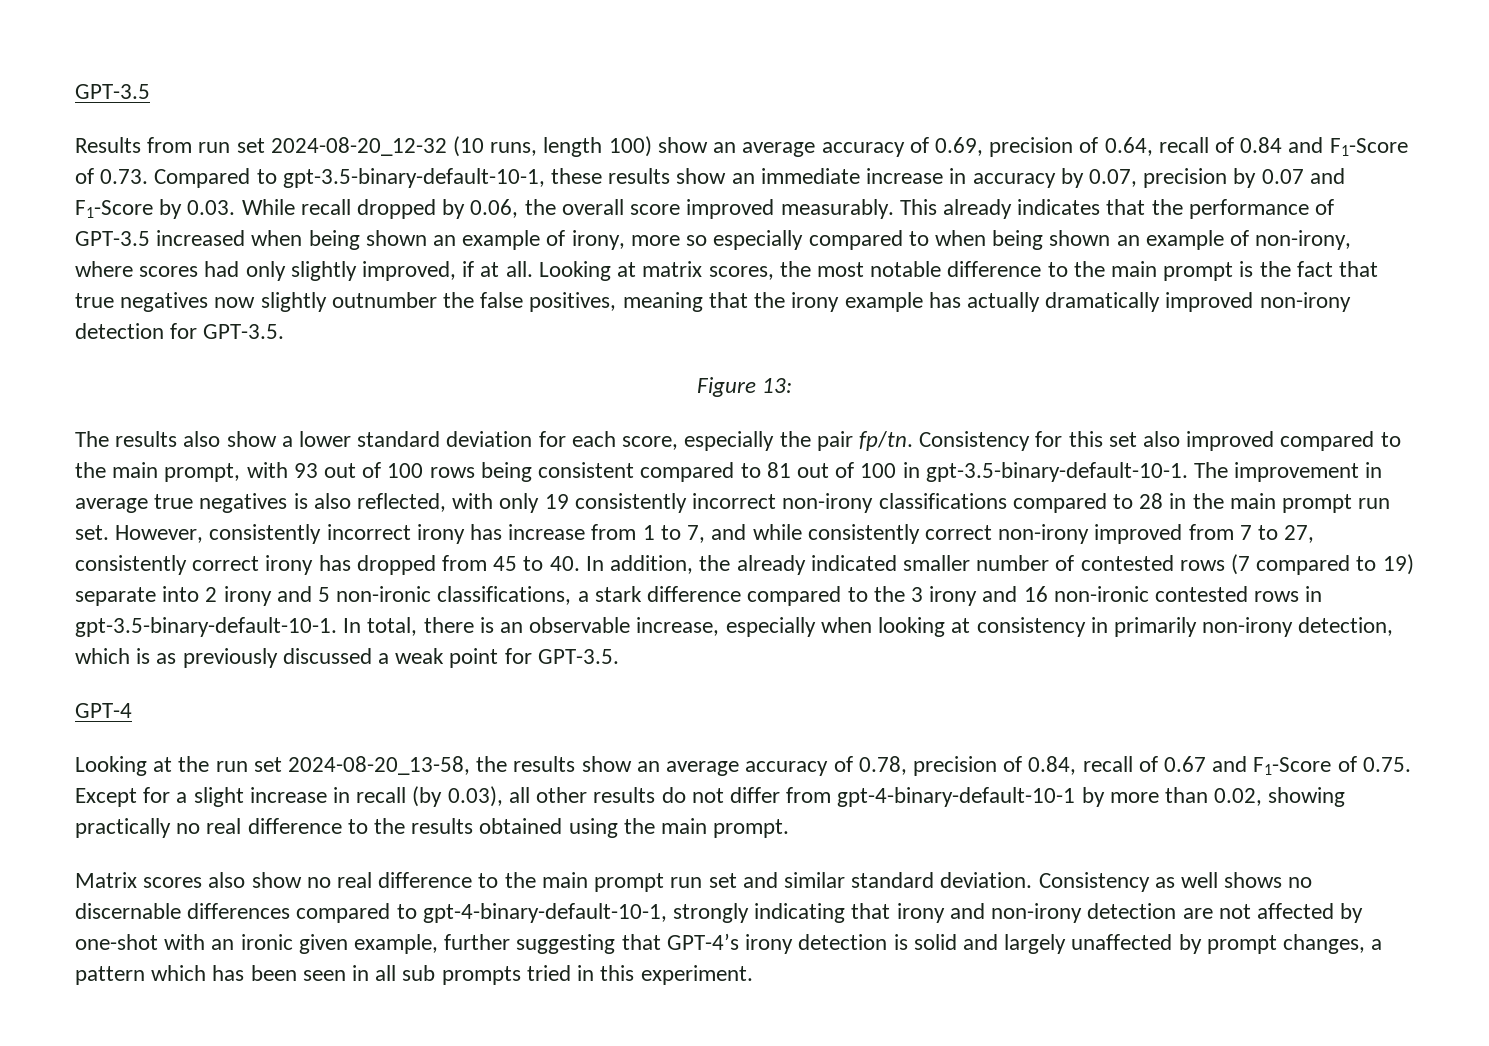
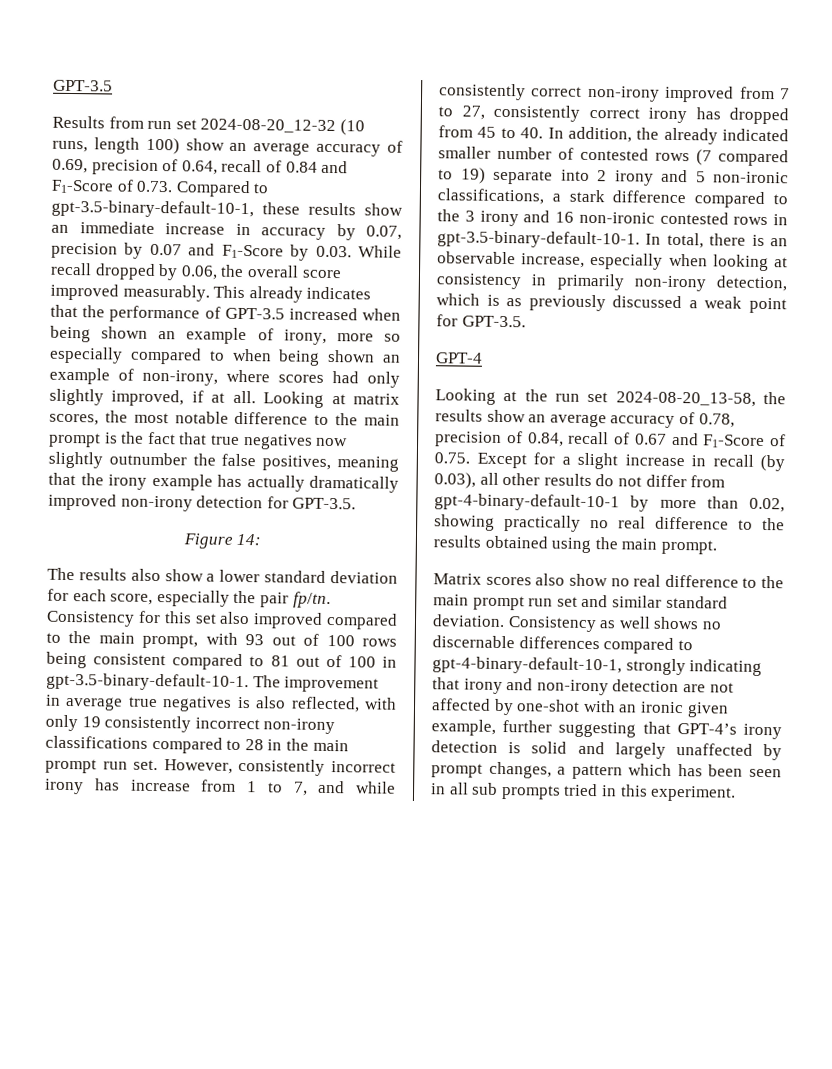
- Figure 13:
+ Figure 14:

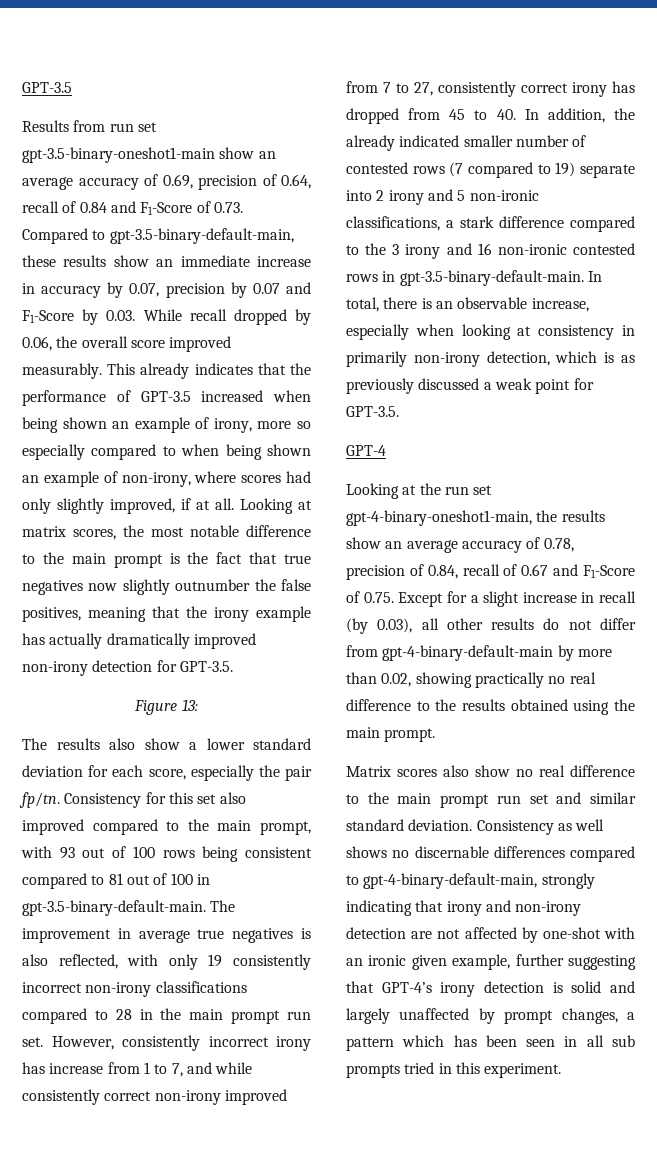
- Results from run set 2024-08-20_12-32 (10 runs, length 100) show an average accuracy of 0.69, precision of 0.64, recall of 0.84 and F1-Score of 0.73. Compared to gpt-3.5-binary-default-10-1, these results show an immediate increase in accuracy by 0.07, precision by 0.07 and F1-Score by 0.03. While recall dropped by 0.06, the overall score improved measurably.
+ Results from run set gpt-3.5-binary-oneshot1-main show an average accuracy of 0.69, precision of 0.64, recall of 0.84 and F1-Score of 0.73. Compared to gpt-3.5-binary-default-main, these results show an immediate increase in accuracy by 0.07, precision by 0.07 and F1-Score by 0.03. While recall dropped by 0.06, the overall score improved measurably.
- Figure 14:
+ Figure 13:
- Consistency for this set also improved compared to the main prompt, with 93 out of 100 rows being consistent compared to 81 out of 100 in gpt-3.5-binary-default-10-1. The improvement in average true negatives is also reflected, with only 19 consistently incorrect non-irony classifications compared to 28 in the main prompt run set.
+ Consistency for this set also improved compared to the main prompt, with 93 out of 100 rows being consistent compared to 81 out of 100 in gpt-3.5-binary-default-main. The improvement in average true negatives is also reflected, with only 19 consistently incorrect non-irony classifications compared to 28 in the main prompt run set.
- However, consistently incorrect irony has increase from 1 to 7, and while consistently correct non-irony improved from 7 to 27, consistently correct irony has dropped from 45 to 40. In addition, the already indicated smaller number of contested rows (7 compared to 19) separate into 2 irony and 5 non-ironic classifications, a stark difference compared to the 3 irony and 16 non-ironic contested rows in gpt-3.5-binary-default-10-1. In total, there is an observable increase, especially when looking at consistency in primarily non-irony detection, which is as previously discussed a weak point for GPT-3.5.
+ However, consistently incorrect irony has increase from 1 to 7, and while consistently correct non-irony improved from 7 to 27, consistently correct irony has dropped from 45 to 40. In addition, the already indicated smaller number of contested rows (7 compared to 19) separate into 2 irony and 5 non-ironic classifications, a stark difference compared to the 3 irony and 16 non-ironic contested rows in gpt-3.5-binary-default-main. In total, there is an observable increase, especially when looking at consistency in primarily non-irony detection, which is as previously discussed a weak point for GPT-3.5.
- Looking at the run set 2024-08-20_13-58, the results show an average accuracy of 0.78, precision of 0.84, recall of 0.67 and F1-Score of 0.75. Except for a slight increase in recall (by 0.03), all other results do not differ from gpt-4-binary-default-10-1 by more than 0.02, showing practically no real difference to the results obtained using the main prompt.
+ Looking at the run set gpt-4-binary-oneshot1-main, the results show an average accuracy of 0.78, precision of 0.84, recall of 0.67 and F1-Score of 0.75. Except for a slight increase in recall (by 0.03), all other results do not differ from gpt-4-binary-default-main by more than 0.02, showing practically no real difference to the results obtained using the main prompt.
- Consistency as well shows no discernable differences compared to gpt-4-binary-default-10-1, strongly indicating that irony and non-irony detection are not affected by one-shot with an ironic given example, further suggesting that GPT-4’s irony detection is solid and largely unaffected by prompt changes, a pattern which has been seen in all sub prompts tried in this experiment.
+ Consistency as well shows no discernable differences compared to gpt-4-binary-default-main, strongly indicating that irony and non-irony detection are not affected by one-shot with an ironic given example, further suggesting that GPT-4’s irony detection is solid and largely unaffected by prompt changes, a pattern which has been seen in all sub prompts tried in this experiment.

